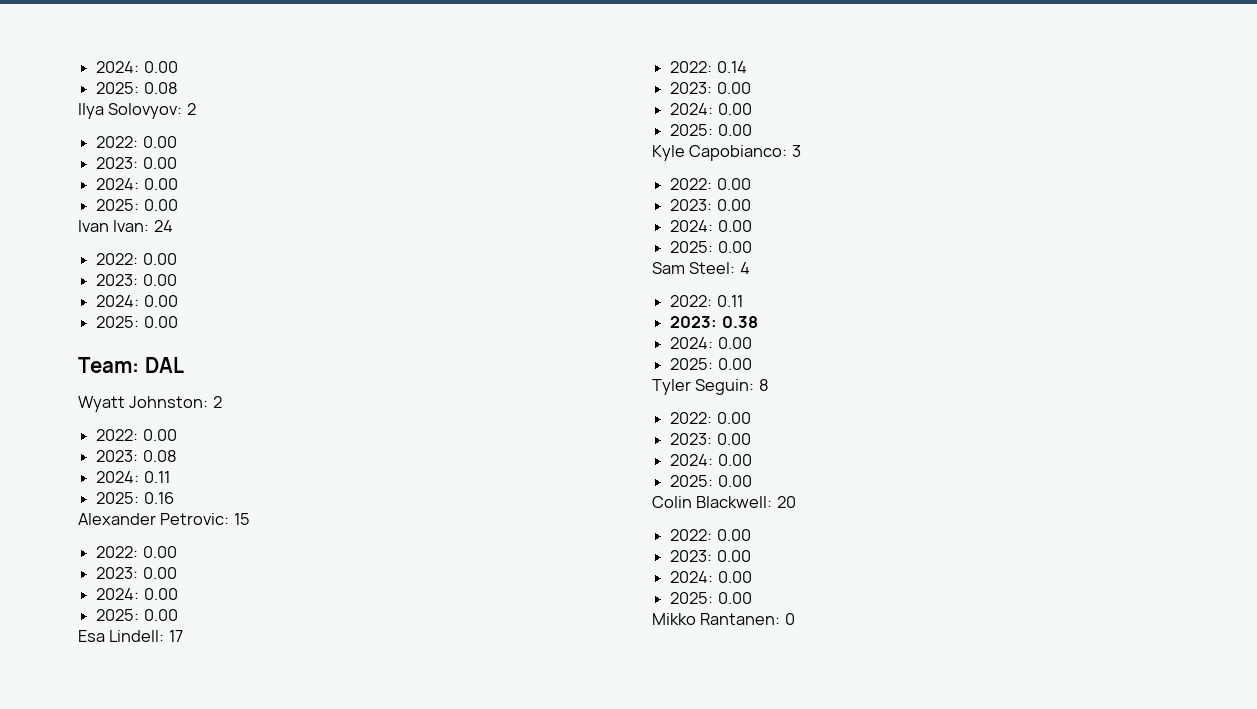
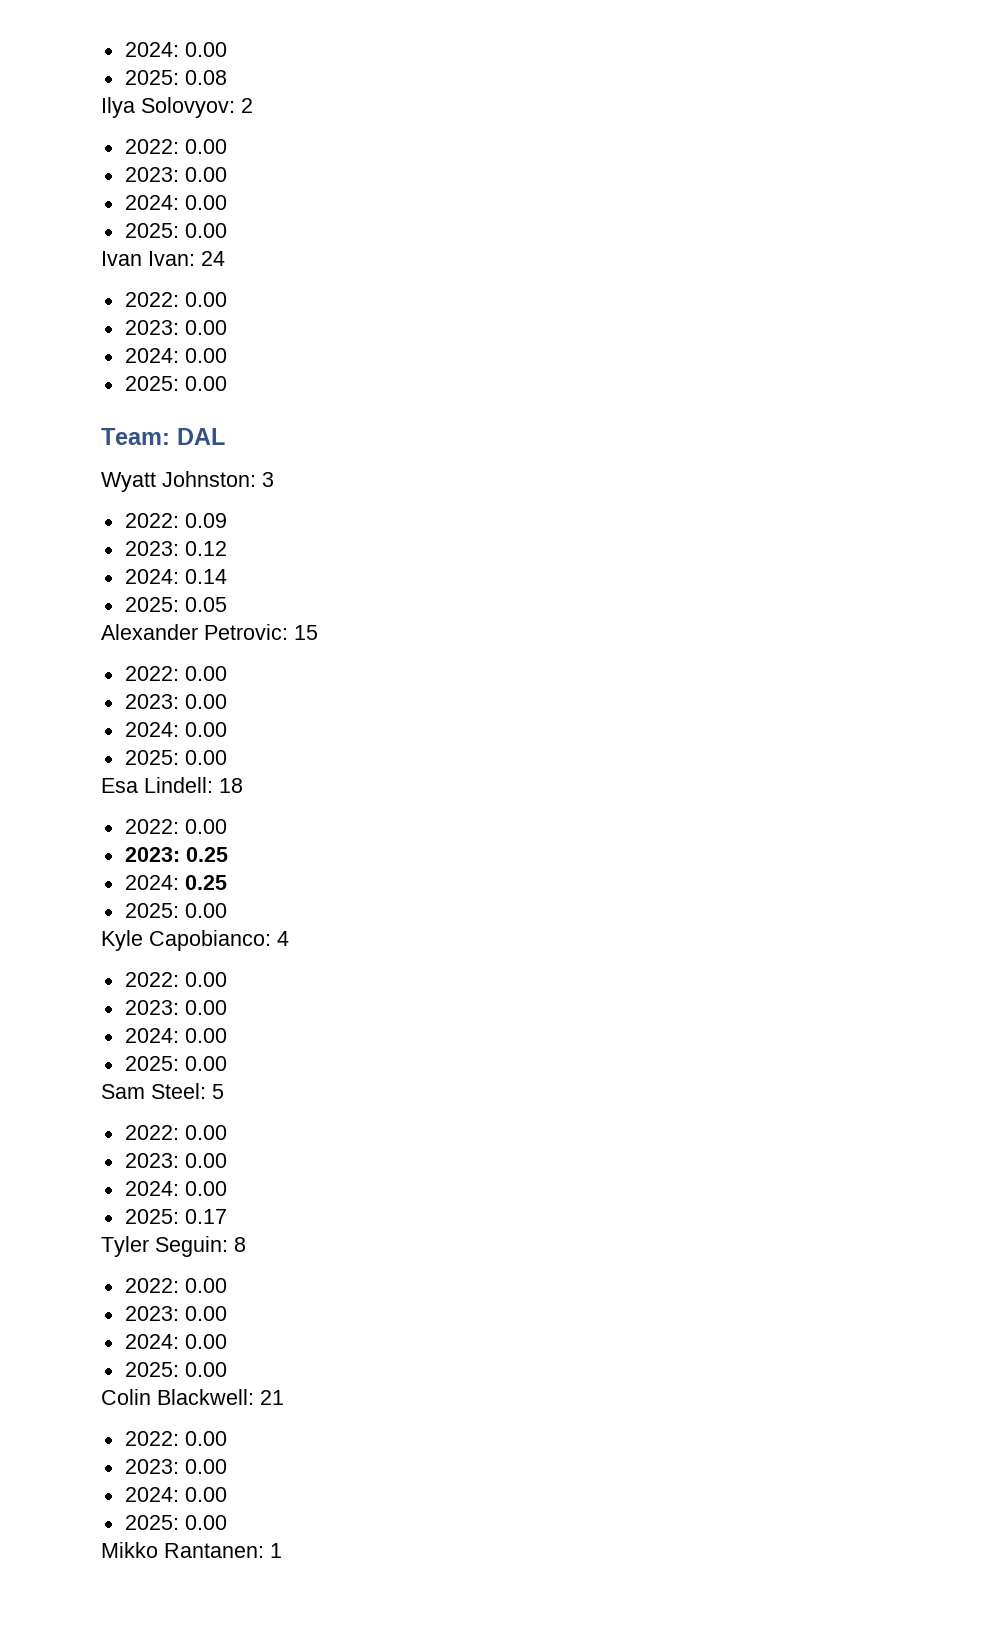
- Wyatt Johnston: 2
- 2022: 0.00
- 2023: 0.08
- 2024: 0.11
- 2025: 0.16
+ Wyatt Johnston: 3
+ 2022: 0.09
+ 2023: 0.12
+ 2024: 0.14
+ 2025: 0.05
- Esa Lindell: 17
- 2022: 0.14
- 2023: 0.00
- 2024: 0.00
+ Esa Lindell: 18
+ 2022: 0.00
+ 2023: 0.25
+ 2024: 0.25
- Kyle Capobianco: 3
+ Kyle Capobianco: 4
- Sam Steel: 4
- 2022: 0.11
- 2023: 0.38
+ Sam Steel: 5
+ 2022: 0.00
+ 2023: 0.00
  2024: 0.00
- 2025: 0.00
+ 2025: 0.17
- Colin Blackwell: 20
+ Colin Blackwell: 21
- Mikko Rantanen: 0
+ Mikko Rantanen: 1

